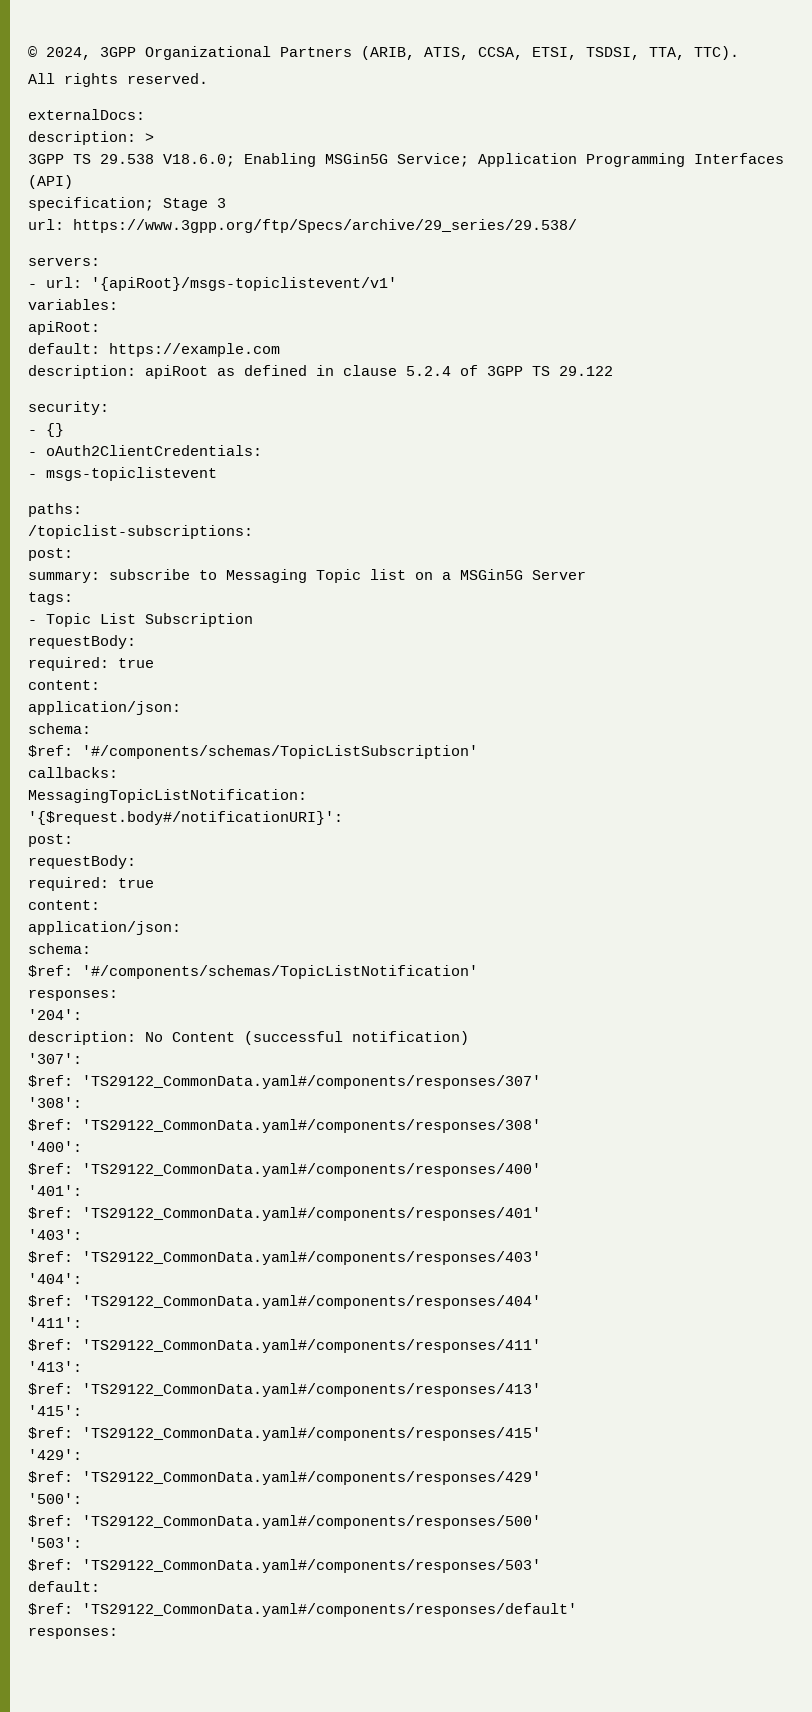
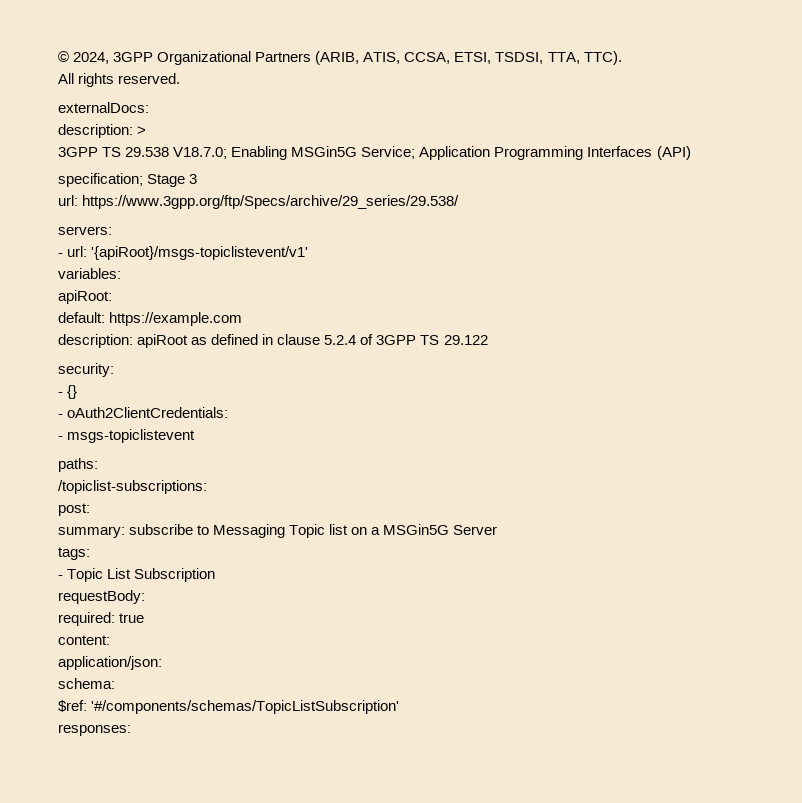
- 3GPP TS 29.538 V18.6.0; Enabling MSGin5G Service; Application Programming Interfaces (API)
+ 3GPP TS 29.538 V18.7.0; Enabling MSGin5G Service; Application Programming Interfaces (API)
- callbacks:
- MessagingTopicListNotification:
- '{$request.body#/notificationURI}':
- post:
- requestBody:
- required: true
- content:
- application/json:
- schema:
- $ref: '#/components/schemas/TopicListNotification'
- responses:
- '204':
- description: No Content (successful notification)
- '307':
- $ref: 'TS29122_CommonData.yaml#/components/responses/307'
- '308':
- $ref: 'TS29122_CommonData.yaml#/components/responses/308'
- '400':
- $ref: 'TS29122_CommonData.yaml#/components/responses/400'
- '401':
- $ref: 'TS29122_CommonData.yaml#/components/responses/401'
- '403':
- $ref: 'TS29122_CommonData.yaml#/components/responses/403'
- '404':
- $ref: 'TS29122_CommonData.yaml#/components/responses/404'
- '411':
- $ref: 'TS29122_CommonData.yaml#/components/responses/411'
- '413':
- $ref: 'TS29122_CommonData.yaml#/components/responses/413'
- '415':
- $ref: 'TS29122_CommonData.yaml#/components/responses/415'
- '429':
- $ref: 'TS29122_CommonData.yaml#/components/responses/429'
- '500':
- $ref: 'TS29122_CommonData.yaml#/components/responses/500'
- '503':
- $ref: 'TS29122_CommonData.yaml#/components/responses/503'
- default:
- $ref: 'TS29122_CommonData.yaml#/components/responses/default'

